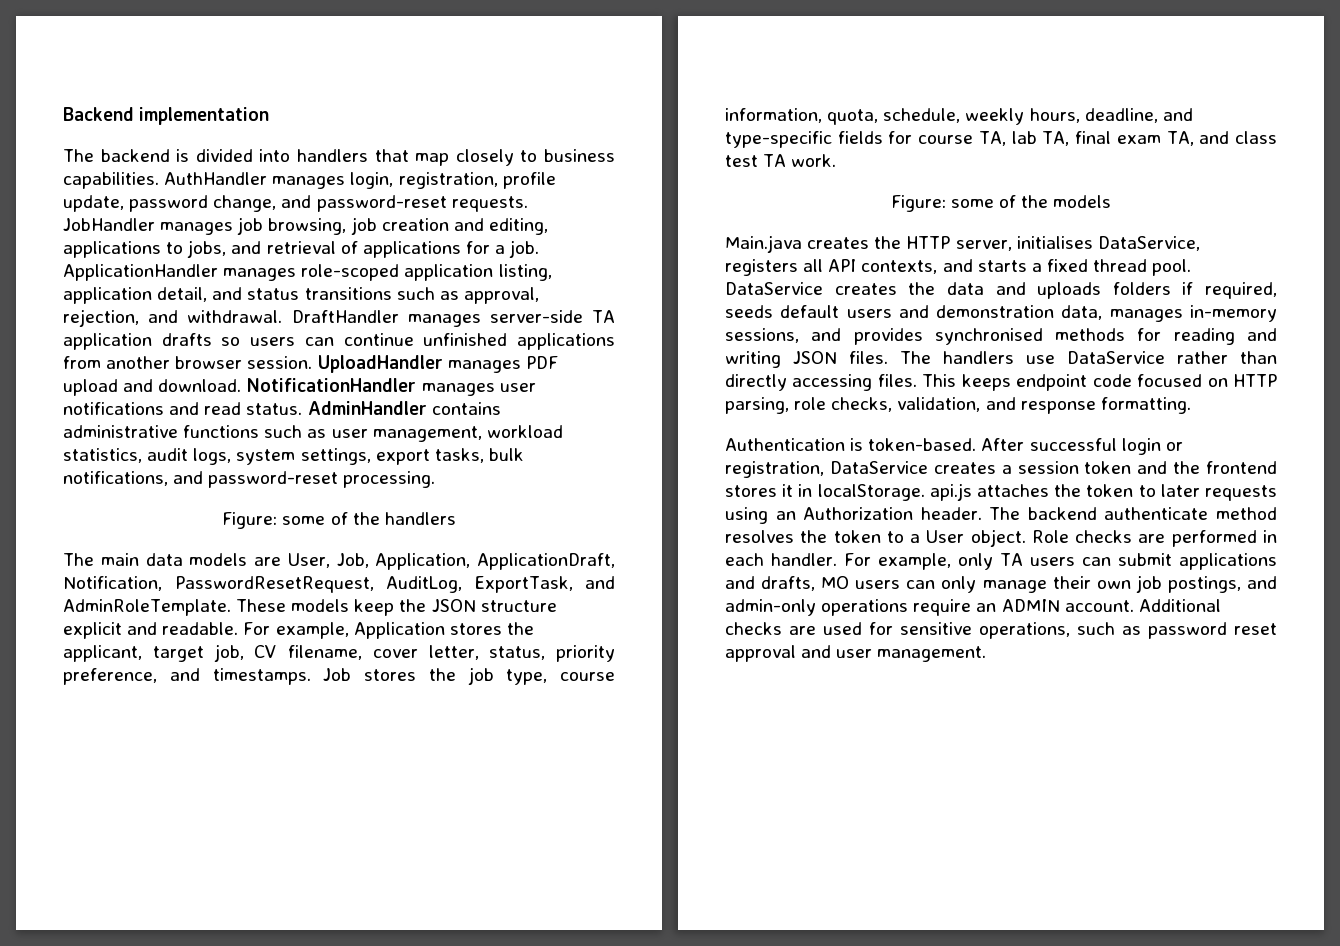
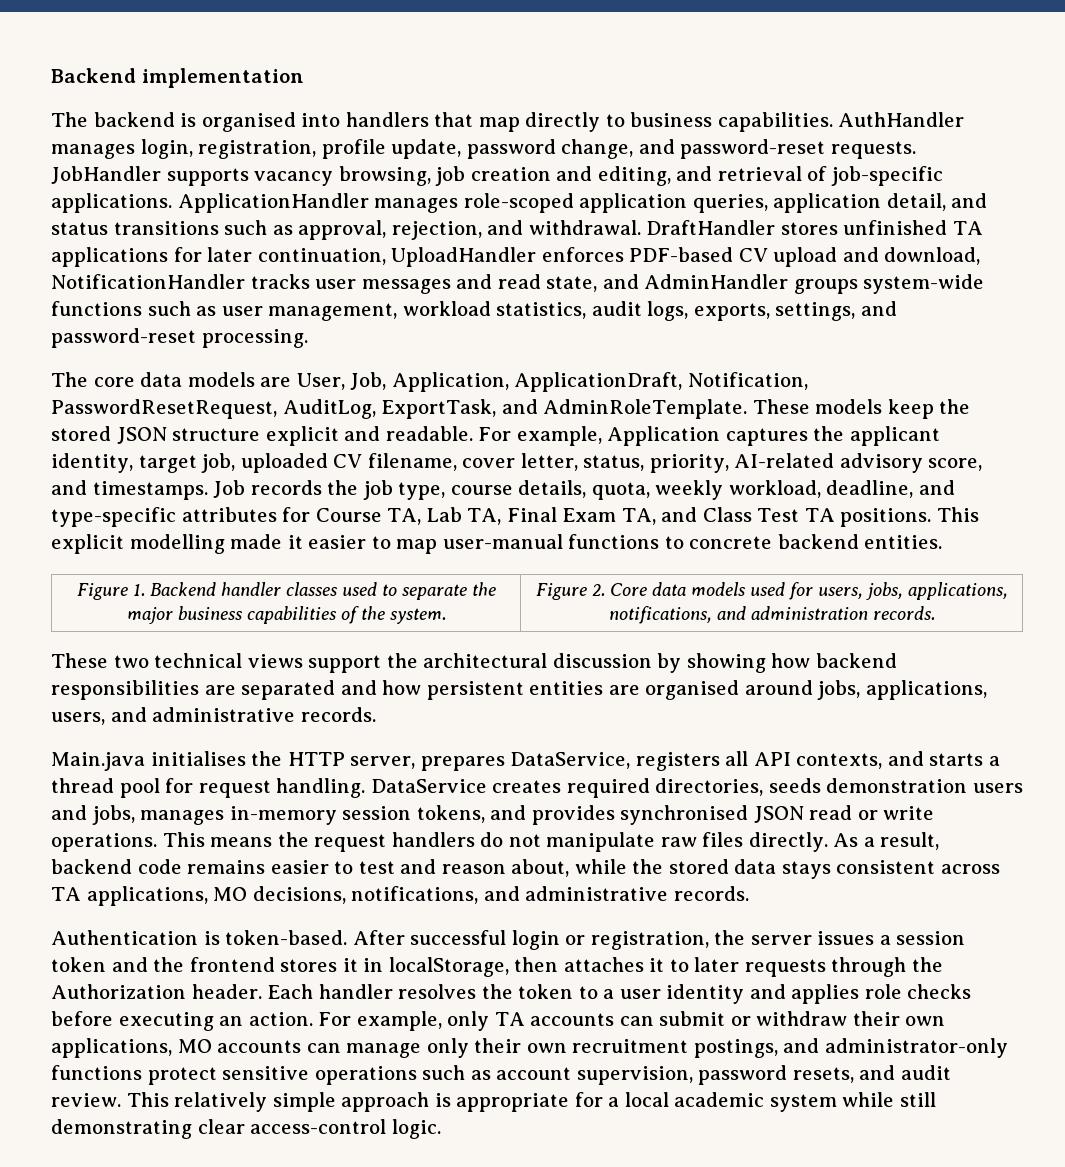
- The backend is divided into handlers that map closely to business capabilities.
+ The backend is organised into handlers that map directly to business capabilities.
- JobHandler manages job browsing, job creation and editing, applications to jobs, and retrieval of applications for a job.
+ JobHandler supports vacancy browsing, job creation and editing, and retrieval of job-specific applications.
- ApplicationHandler manages role-scoped application listing, application detail, and status transitions such as approval, rejection, and withdrawal.
+ ApplicationHandler manages role-scoped application queries, application detail, and status transitions such as approval, rejection, and withdrawal.
- DraftHandler manages server-side TA application drafts so users can continue unfinished applications from another browser session. UploadHandler manages PDF upload and download. NotificationHandler manages user notifications and read status. AdminHandler contains administrative functions such as user management, workload statistics, audit logs, system settings, export tasks, bulk notifications, and password-reset processing.
- Figure: some of the handlers
- The main data models are User, Job, Application, ApplicationDraft, Notification, PasswordResetRequest, AuditLog, ExportTask, and AdminRoleTemplate.
+ DraftHandler stores unfinished TA applications for later continuation, UploadHandler enforces PDF-based CV upload and download, NotificationHandler tracks user messages and read state, and AdminHandler groups system-wide functions such as user management, workload statistics, audit logs, exports, settings, and password-reset processing.
+ The core data models are User, Job, Application, ApplicationDraft, Notification, PasswordResetRequest, AuditLog, ExportTask, and AdminRoleTemplate.
- These models keep the JSON structure explicit and readable.
+ These models keep the stored JSON structure explicit and readable.
- For example, Application stores the applicant, target job, CV filename, cover letter, status, priority preference, and timestamps.
+ For example, Application captures the applicant identity, target job, uploaded CV filename, cover letter, status, priority, AI-related advisory score, and timestamps.
- Job stores the job type, course information, quota, schedule, weekly hours, deadline, and type-specific fields for course TA, lab TA, final exam TA, and class test TA work.
- Figure: some of the models
+ Job records the job type, course details, quota, weekly workload, deadline, and type-specific attributes for Course TA, Lab TA, Final Exam TA, and Class Test TA positions. This explicit modelling made it easier to map user-manual functions to concrete backend entities.
+ Figure 1. Backend handler classes used to separate the major business capabilities of the system. | Figure 2. Core data models used for users, jobs, applications, notifications, and administration records.
+ These two technical views support the architectural discussion by showing how backend responsibilities are separated and how persistent entities are organised around jobs, applications, users, and administrative records.
- Main.java creates the HTTP server, initialises DataService, registers all API contexts, and starts a fixed thread pool. DataService creates the data and uploads folders if required, seeds default users and demonstration data, manages in-memory sessions, and provides synchronised methods for reading and writing JSON files. The handlers use DataService rather than directly accessing files. This keeps endpoint code focused on HTTP parsing, role checks, validation, and response formatting.
+ Main.java initialises the HTTP server, prepares DataService, registers all API contexts, and starts a thread pool for request handling. DataService creates required directories, seeds demonstration users and jobs, manages in-memory session tokens, and provides synchronised JSON read or write operations. This means the request handlers do not manipulate raw files directly. As a result, backend code remains easier to test and reason about, while the stored data stays consistent across TA applications, MO decisions, notifications, and administrative records.
- After successful login or registration, DataService creates a session token and the frontend stores it in localStorage. api.js attaches the token to later requests using an Authorization header. The backend authenticate method resolves the token to a User object. Role checks are performed in each handler.
+ After successful login or registration, the server issues a session token and the frontend stores it in localStorage, then attaches it to later requests through the Authorization header. Each handler resolves the token to a user identity and applies role checks before executing an action.
- For example, only TA users can submit applications and drafts, MO users can only manage their own job postings, and admin-only operations require an ADMIN account. Additional checks are used for sensitive operations, such as password reset approval and user management.
+ For example, only TA accounts can submit or withdraw their own applications, MO accounts can manage only their own recruitment postings, and administrator-only functions protect sensitive operations such as account supervision, password resets, and audit review. This relatively simple approach is appropriate for a local academic system while still demonstrating clear access-control logic.

